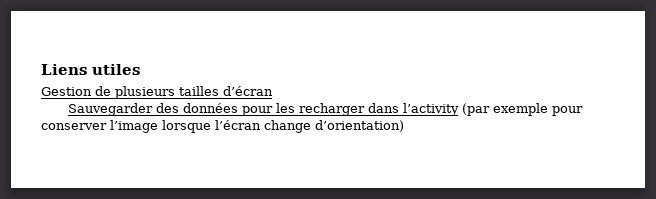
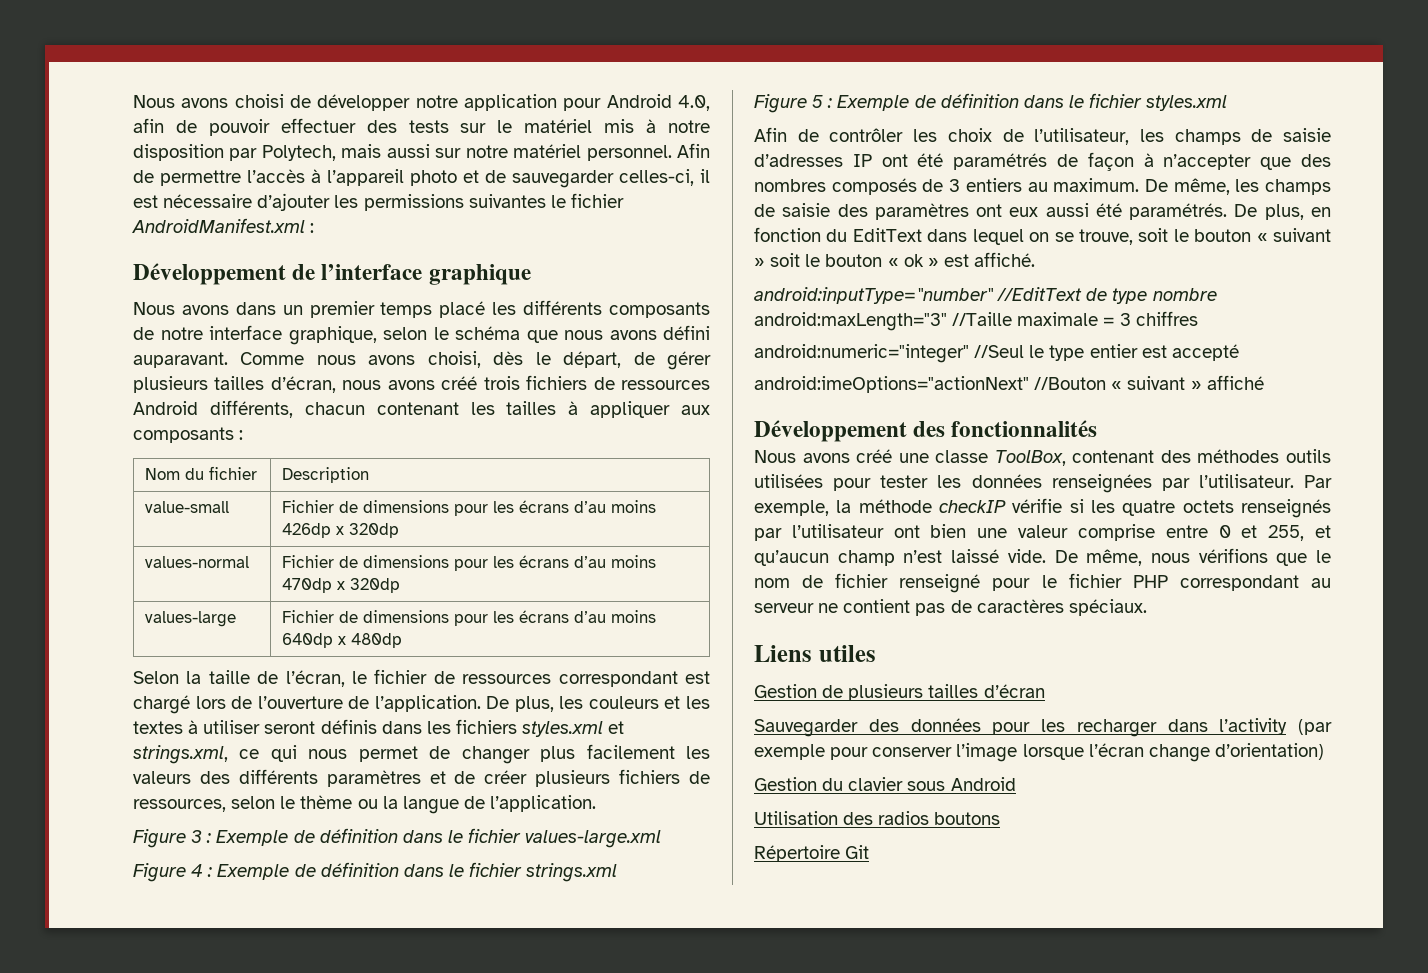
+ Nous avons choisi de développer notre application pour Android 4.0, afin de pouvoir effectuer des tests sur le matériel mis à notre disposition par Polytech, mais aussi sur notre matériel personnel. Afin de permettre l’accès à l’appareil photo et de sauvegarder celles-ci, il est nécessaire d’ajouter les permissions suivantes le fichier AndroidManifest.xml :
+ Développement de l’interface graphique
+ Nous avons dans un premier temps placé les différents composants de notre interface graphique, selon le schéma que nous avons défini auparavant. Comme nous avons choisi, dès le départ, de gérer plusieurs tailles d’écran, nous avons créé trois fichiers de ressources Android différents, chacun contenant les tailles à appliquer aux composants :
+ Nom du fichier | Description
+ value-small | Fichier de dimensions pour les écrans d’au moins 426dp x 320dp
+ values-normal | Fichier de dimensions pour les écrans d’au moins 470dp x 320dp
+ values-large | Fichier de dimensions pour les écrans d’au moins 640dp x 480dp
+ Selon la taille de l’écran, le fichier de ressources correspondant est chargé lors de l’ouverture de l’application. De plus, les couleurs et les textes à utiliser seront définis dans les fichiers styles.xml et strings.xml, ce qui nous permet de changer plus facilement les valeurs des différents paramètres et de créer plusieurs fichiers de ressources, selon le thème ou la langue de l’application.
+ Figure 3 : Exemple de définition dans le fichier values-large.xml
+ Figure 4 : Exemple de définition dans le fichier strings.xml
+ Figure 5 : Exemple de définition dans le fichier styles.xml
+ Afin de contrôler les choix de l’utilisateur, les champs de saisie d’adresses IP ont été paramétrés de façon à n’accepter que des nombres composés de 3 entiers au maximum. De même, les champs de saisie des paramètres ont eux aussi été paramétrés. De plus, en fonction du EditText dans lequel on se trouve, soit le bouton « suivant » soit le bouton « ok » est affiché.
+ android:inputType="number" //EditText de type nombre
+ android:maxLength="3" //Taille maximale = 3 chiffres
+ android:numeric="integer" //Seul le type entier est accepté
+ android:imeOptions="actionNext" //Bouton « suivant » affiché
+ Développement des fonctionnalités
+ Nous avons créé une classe ToolBox, contenant des méthodes outils utilisées pour tester les données renseignées par l’utilisateur. Par exemple, la méthode checkIP vérifie si les quatre octets renseignés par l’utilisateur ont bien une valeur comprise entre 0 et 255, et qu’aucun champ n’est laissé vide. De même, nous vérifions que le nom de fichier renseigné pour le fichier PHP correspondant au serveur ne contient pas de caractères spéciaux.
+ Gestion du clavier sous Android
+ Utilisation des radios boutons
+ Répertoire Git

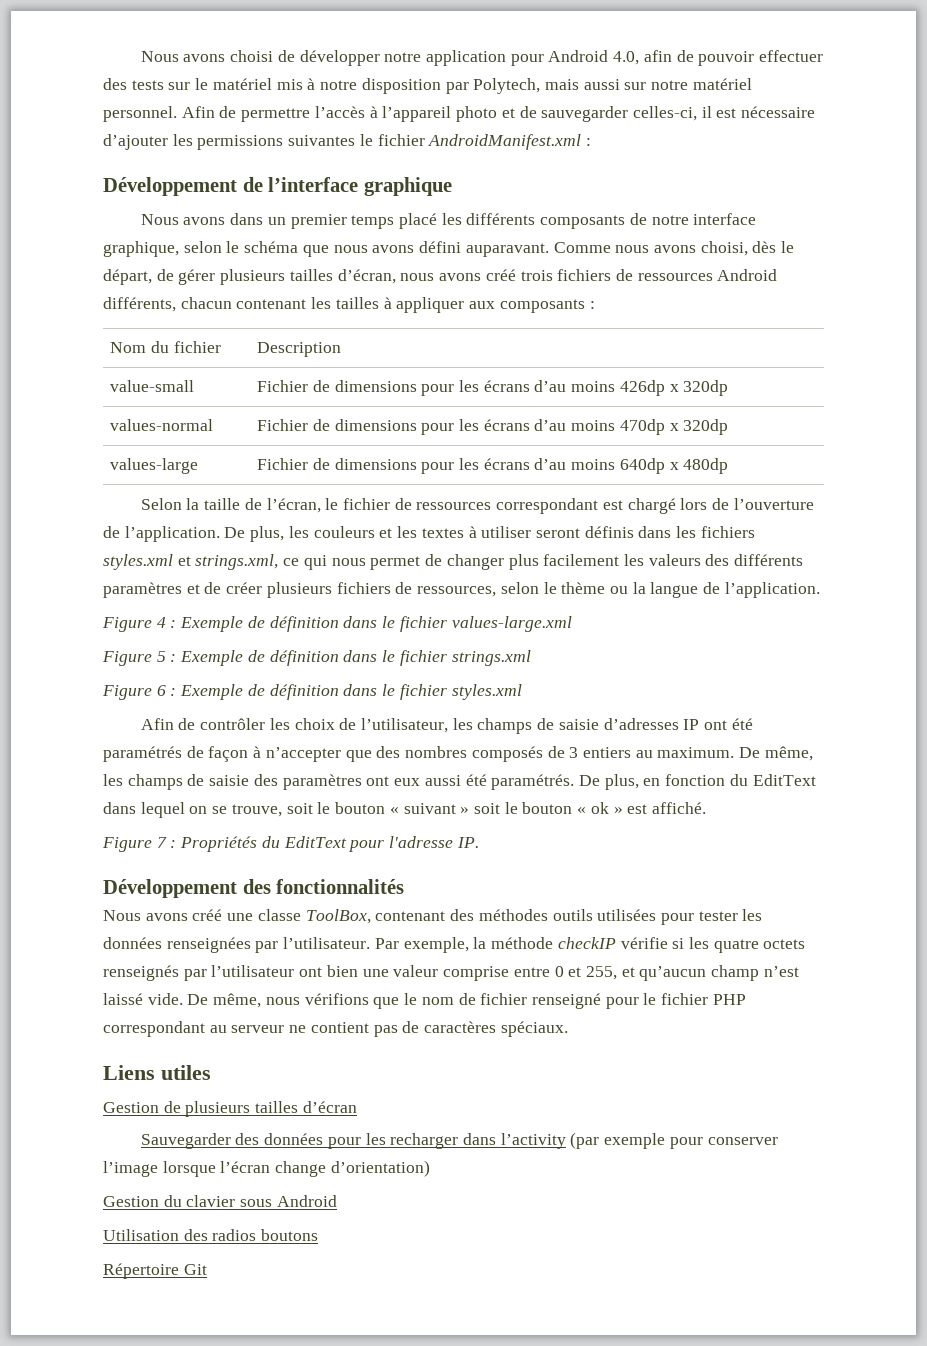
- Figure 3 : Exemple de définition dans le fichier values-large.xml
+ Figure 4 : Exemple de définition dans le fichier values-large.xml
- Figure 4 : Exemple de définition dans le fichier strings.xml
+ Figure 5 : Exemple de définition dans le fichier strings.xml
- Figure 5 : Exemple de définition dans le fichier styles.xml
+ Figure 6 : Exemple de définition dans le fichier styles.xml
- android:inputType="number" //EditText de type nombre
- android:maxLength="3" //Taille maximale = 3 chiffres
- android:numeric="integer" //Seul le type entier est accepté
- android:imeOptions="actionNext" //Bouton « suivant » affiché
+ Figure 7 : Propriétés du EditText pour l'adresse IP.

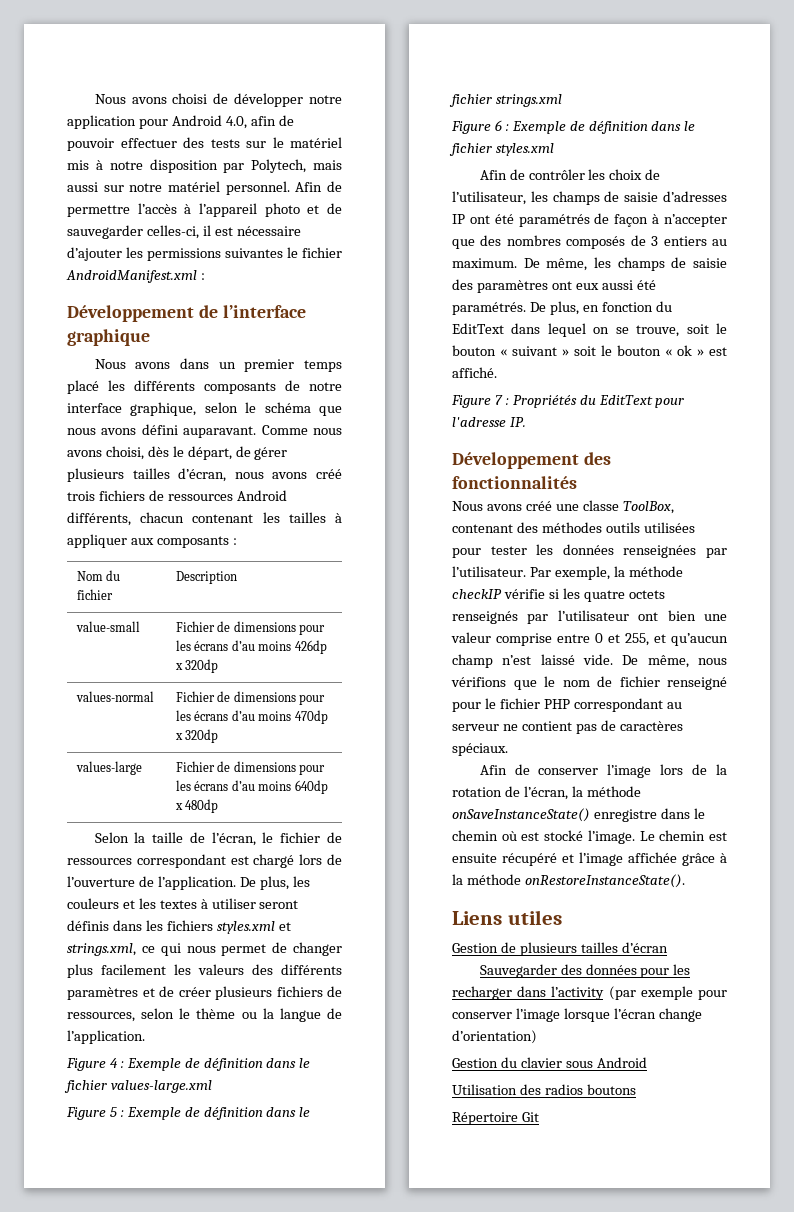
+ Afin de conserver l’image lors de la rotation de l’écran, la méthode onSaveInstanceState() enregistre dans le chemin où est stocké l’image. Le chemin est ensuite récupéré et l’image affichée grâce à la méthode onRestoreInstanceState().

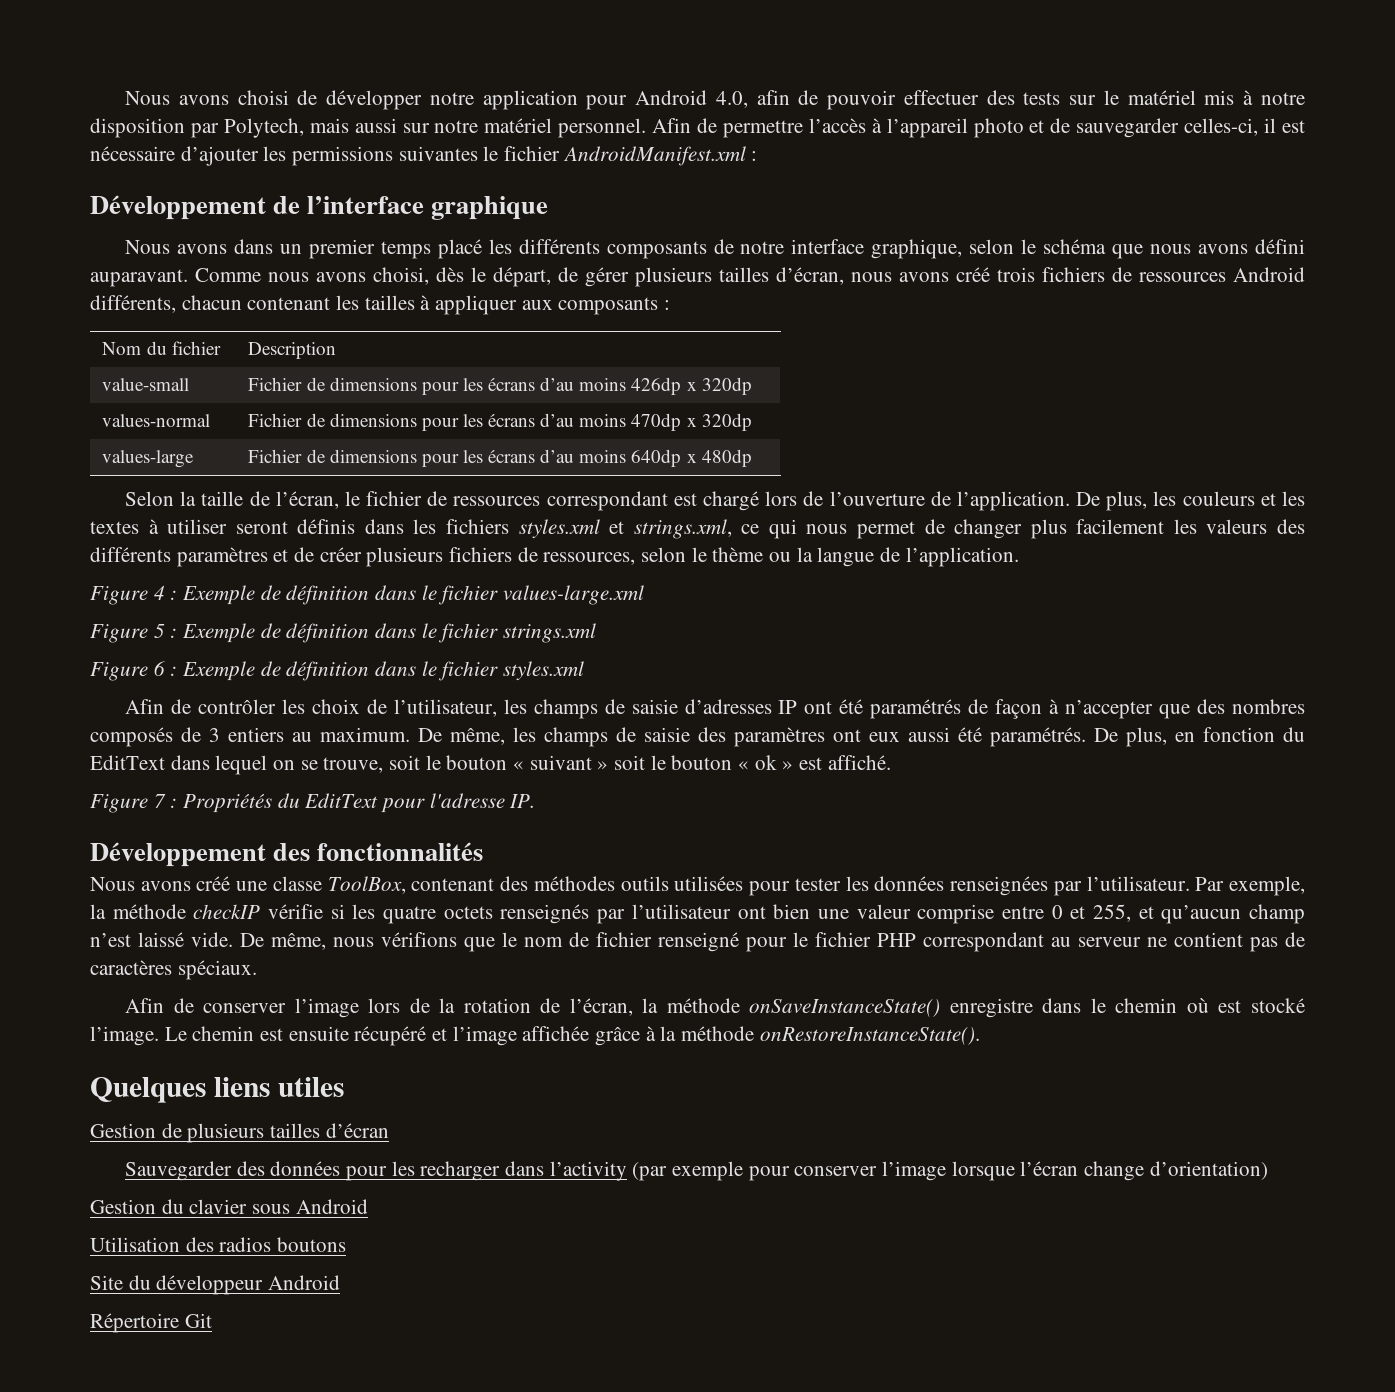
- Liens utiles
+ Quelques liens utiles
+ Site du développeur Android

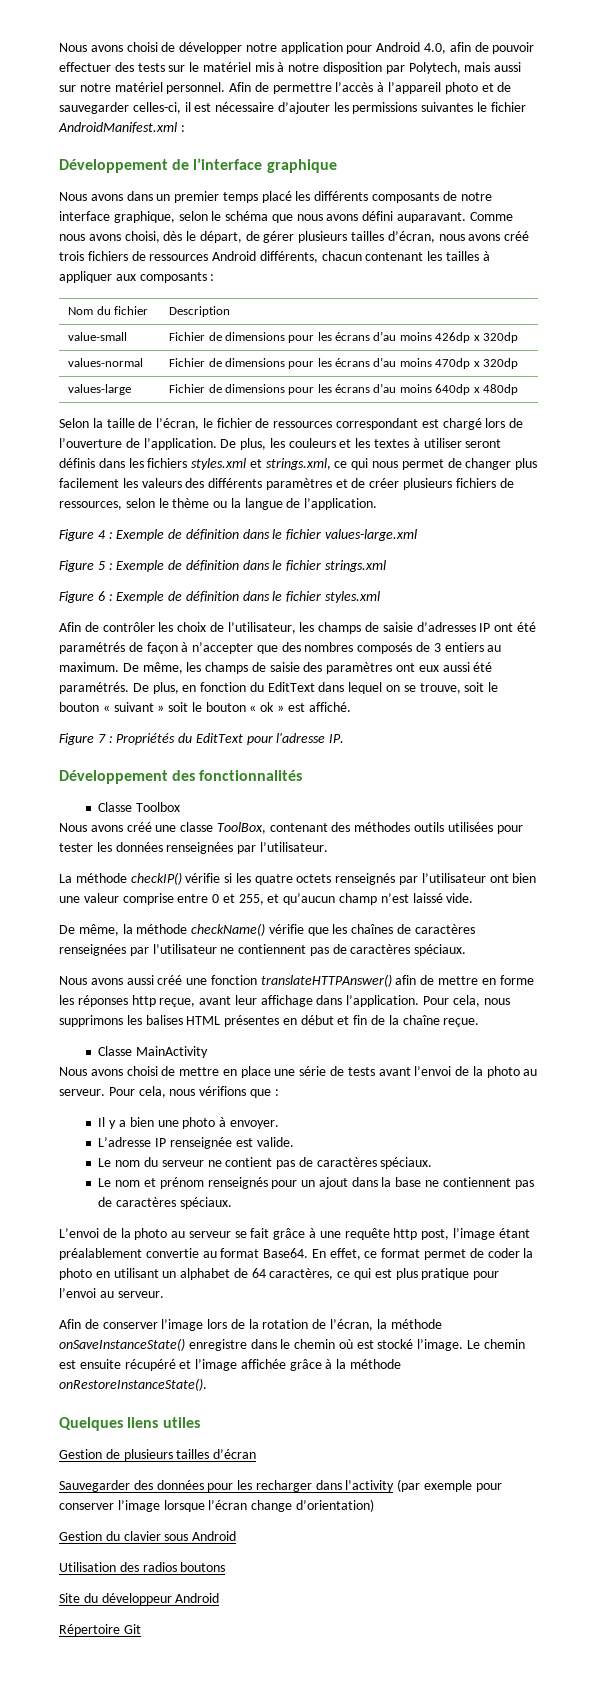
+ Classe Toolbox
- Nous avons créé une classe ToolBox, contenant des méthodes outils utilisées pour tester les données renseignées par l’utilisateur. Par exemple, la méthode checkIP vérifie si les quatre octets renseignés par l’utilisateur ont bien une valeur comprise entre 0 et 255, et qu’aucun champ n’est laissé vide. De même, nous vérifions que le nom de fichier renseigné pour le fichier PHP correspondant au serveur ne contient pas de caractères spéciaux.
+ Nous avons créé une classe ToolBox, contenant des méthodes outils utilisées pour tester les données renseignées par l’utilisateur.
+ La méthode checkIP() vérifie si les quatre octets renseignés par l’utilisateur ont bien une valeur comprise entre 0 et 255, et qu’aucun champ n’est laissé vide.
+ De même, la méthode checkName() vérifie que les chaînes de caractères renseignées par l’utilisateur ne contiennent pas de caractères spéciaux.
+ Nous avons aussi créé une fonction translateHTTPAnswer() afin de mettre en forme les réponses http reçue, avant leur affichage dans l’application. Pour cela, nous supprimons les balises HTML présentes en début et fin de la chaîne reçue.
+ Classe MainActivity
+ Nous avons choisi de mettre en place une série de tests avant l’envoi de la photo au serveur. Pour cela, nous vérifions que :
+ Il y a bien une photo à envoyer.
+ L’adresse IP renseignée est valide.
+ Le nom du serveur ne contient pas de caractères spéciaux.
+ Le nom et prénom renseignés pour un ajout dans la base ne contiennent pas de caractères spéciaux.
+ L’envoi de la photo au serveur se fait grâce à une requête http post, l’image étant préalablement convertie au format Base64. En effet, ce format permet de coder la photo en utilisant un alphabet de 64 caractères, ce qui est plus pratique pour l’envoi au serveur.

